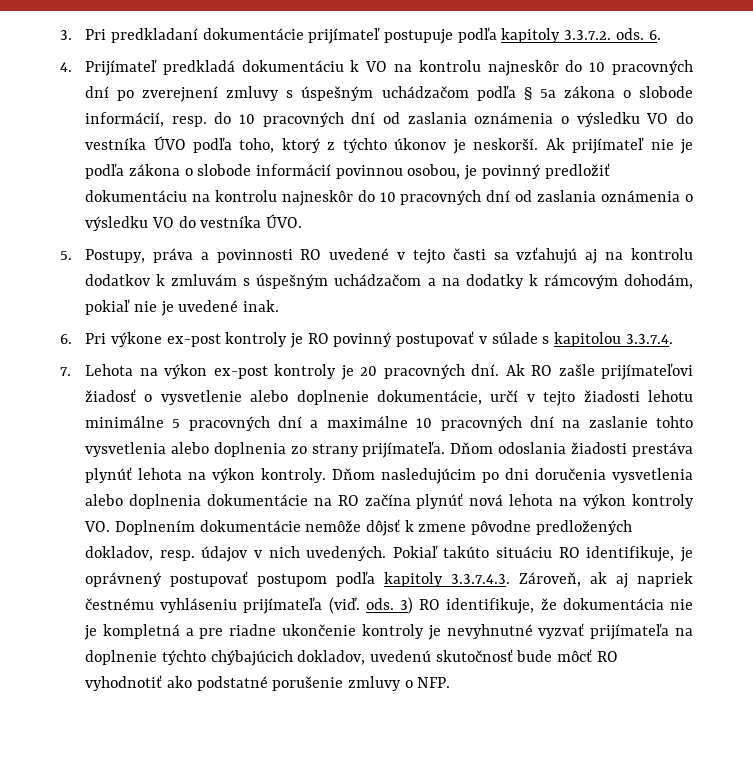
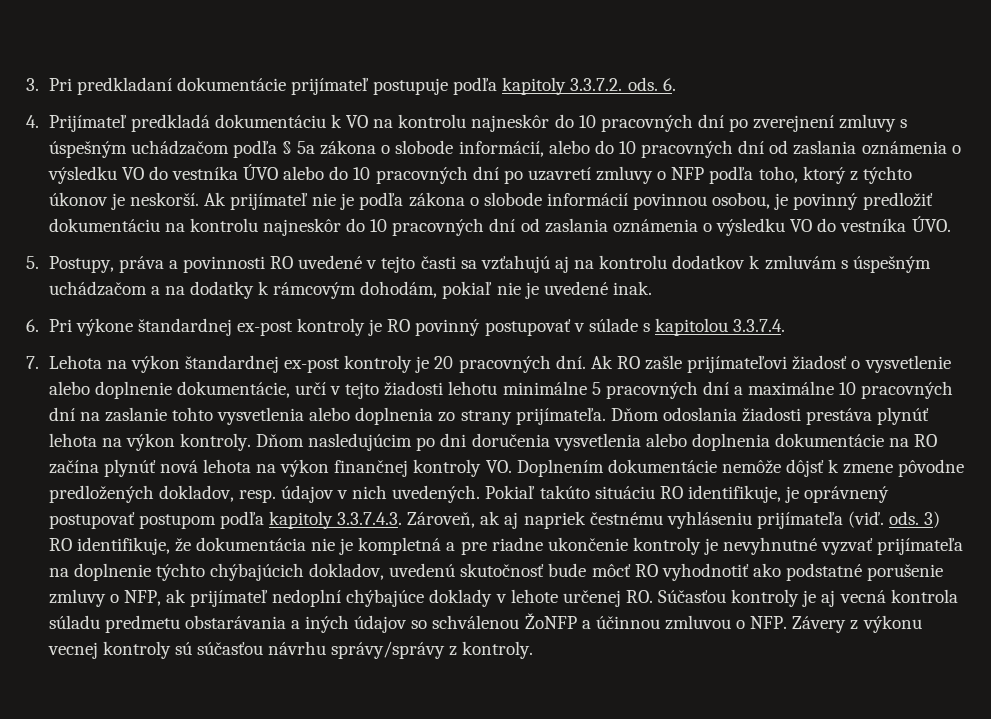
- 4. Prijímateľ predkladá dokumentáciu k VO na kontrolu najneskôr do 10 pracovných dní po zverejnení zmluvy s úspešným uchádzačom podľa § 5a zákona o slobode informácií, resp. do 10 pracovných dní od zaslania oznámenia o výsledku VO do vestníka ÚVO podľa toho, ktorý z týchto úkonov je neskorší.
+ 4. Prijímateľ predkladá dokumentáciu k VO na kontrolu najneskôr do 10 pracovných dní po zverejnení zmluvy s úspešným uchádzačom podľa § 5a zákona o slobode informácií, alebo do 10 pracovných dní od zaslania oznámenia o výsledku VO do vestníka ÚVO alebo do 10 pracovných dní po uzavretí zmluvy o NFP podľa toho, ktorý z týchto úkonov je neskorší.
- 6. Pri výkone ex-post kontroly je RO povinný postupovať v súlade s kapitolou 3.3.7.4.
+ 6. Pri výkone štandardnej ex-post kontroly je RO povinný postupovať v súlade s kapitolou 3.3.7.4.
- 7. Lehota na výkon ex-post kontroly je 20 pracovných dní.
+ 7. Lehota na výkon štandardnej ex-post kontroly je 20 pracovných dní.
- Dňom nasledujúcim po dni doručenia vysvetlenia alebo doplnenia dokumentácie na RO začína plynúť nová lehota na výkon kontroly VO. Doplnením dokumentácie nemôže dôjsť k zmene pôvodne predložených dokladov, resp. údajov v nich uvedených.
+ Dňom nasledujúcim po dni doručenia vysvetlenia alebo doplnenia dokumentácie na RO začína plynúť nová lehota na výkon finančnej kontroly VO. Doplnením dokumentácie nemôže dôjsť k zmene pôvodne predložených dokladov, resp. údajov v nich uvedených.
- 3) RO identifikuje, že dokumentácia nie je kompletná a pre riadne ukončenie kontroly je nevyhnutné vyzvať prijímateľa na doplnenie týchto chýbajúcich dokladov, uvedenú skutočnosť bude môcť RO vyhodnotiť ako podstatné porušenie zmluvy o NFP.
+ 3) RO identifikuje, že dokumentácia nie je kompletná a pre riadne ukončenie kontroly je nevyhnutné vyzvať prijímateľa na doplnenie týchto chýbajúcich dokladov, uvedenú skutočnosť bude môcť RO vyhodnotiť ako podstatné porušenie zmluvy o NFP, ak prijímateľ nedoplní chýbajúce doklady v lehote určenej RO. Súčasťou kontroly je aj vecná kontrola súladu predmetu obstarávania a iných údajov so schválenou ŽoNFP a účinnou zmluvou o NFP. Závery z výkonu vecnej kontroly sú súčasťou návrhu správy/správy z kontroly.

